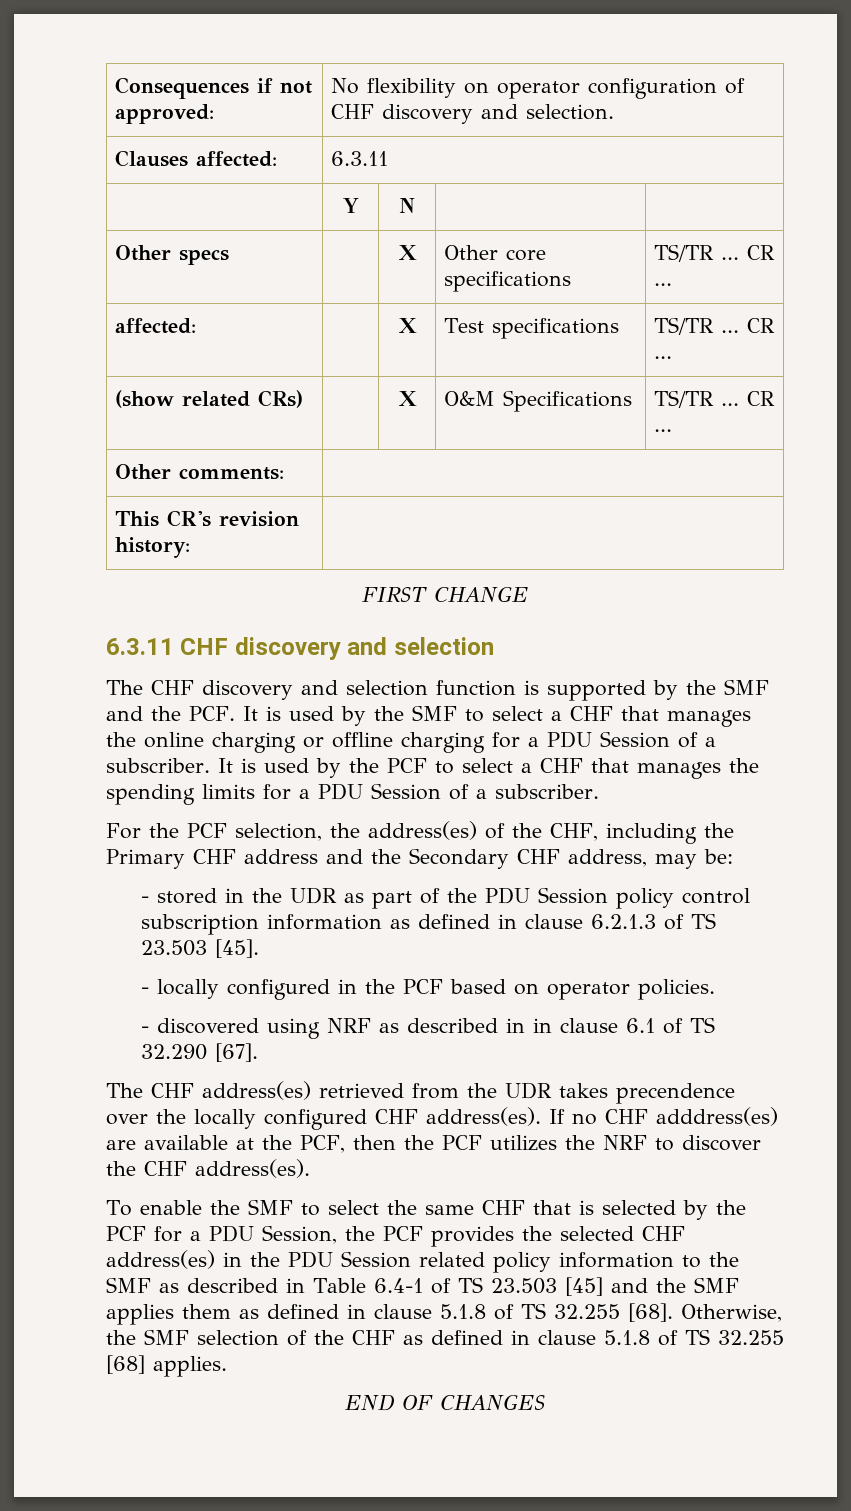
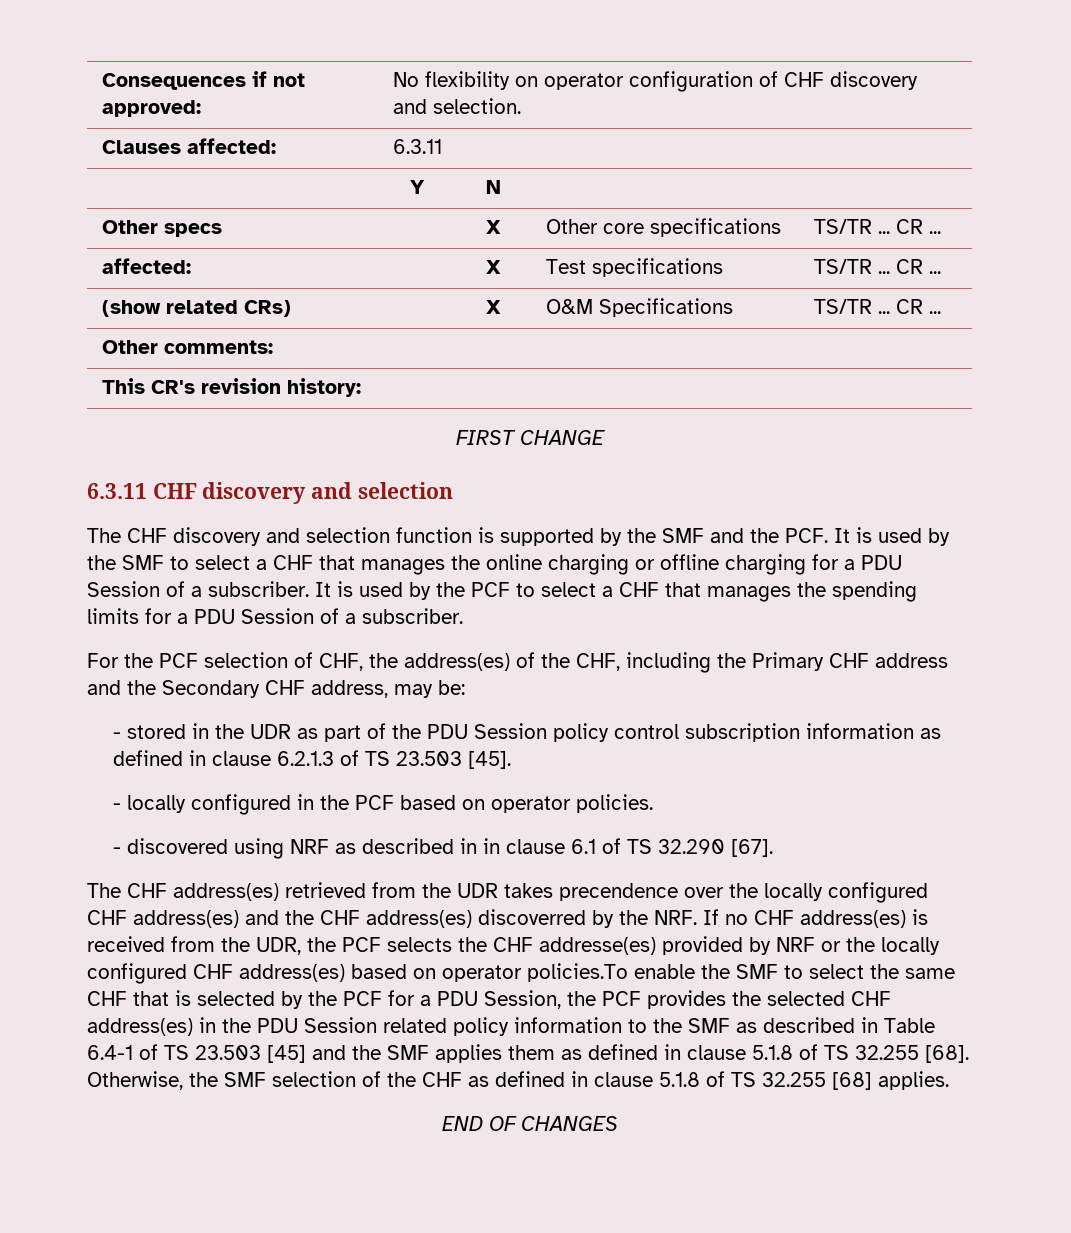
- For the PCF selection, the address(es) of the CHF, including the Primary CHF address and the Secondary CHF address, may be:
+ For the PCF selection of CHF, the address(es) of the CHF, including the Primary CHF address and the Secondary CHF address, may be:
- The CHF address(es) retrieved from the UDR takes precendence over the locally configured CHF address(es). If no CHF adddress(es) are available at the PCF, then the PCF utilizes the NRF to discover the CHF address(es).
- To enable the SMF to select the same CHF that is selected by the PCF for a PDU Session, the PCF provides the selected CHF address(es) in the PDU Session related policy information to the SMF as described in Table 6.4-1 of TS 23.503 [45] and the SMF applies them as defined in clause 5.1.8 of TS 32.255 [68].
+ The CHF address(es) retrieved from the UDR takes precendence over the locally configured CHF address(es) and the CHF address(es) discoverred by the NRF. If no CHF address(es) is received from the UDR, the PCF selects the CHF addresse(es) provided by NRF or the locally configured CHF address(es) based on operator policies.To enable the SMF to select the same CHF that is selected by the PCF for a PDU Session, the PCF provides the selected CHF address(es) in the PDU Session related policy information to the SMF as described in Table 6.4-1 of TS 23.503 [45] and the SMF applies them as defined in clause 5.1.8 of TS 32.255 [68].

